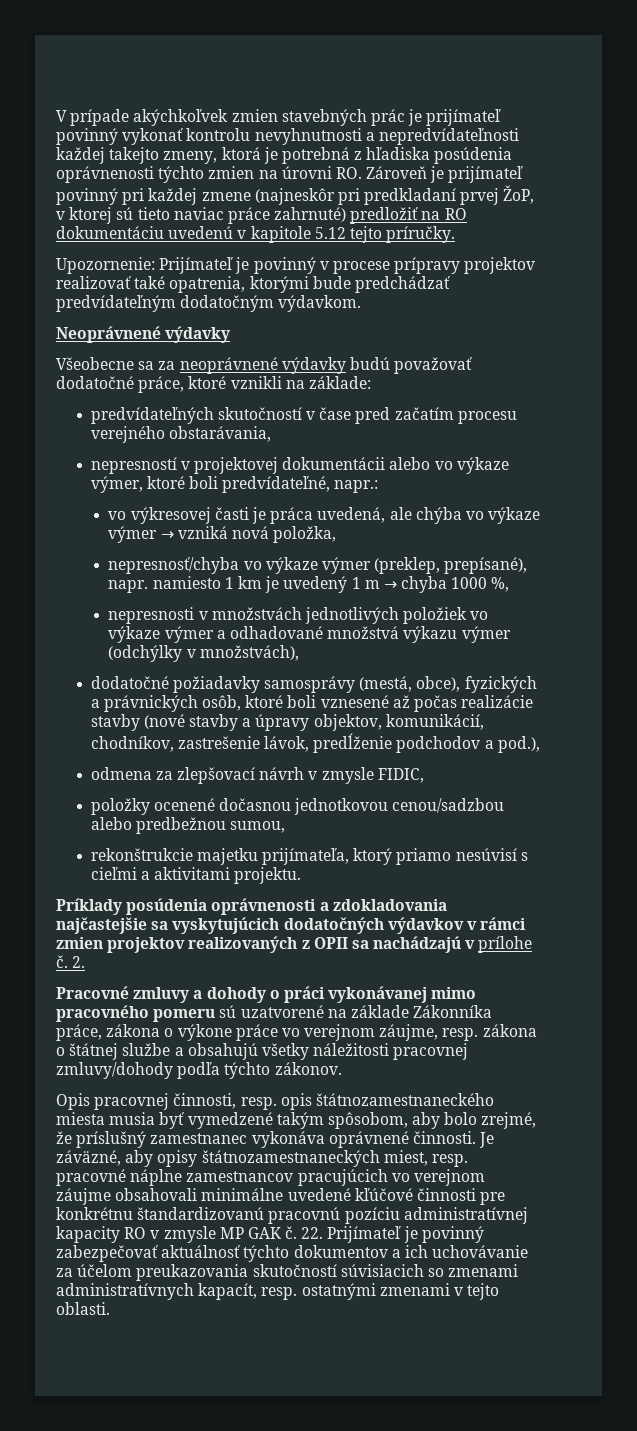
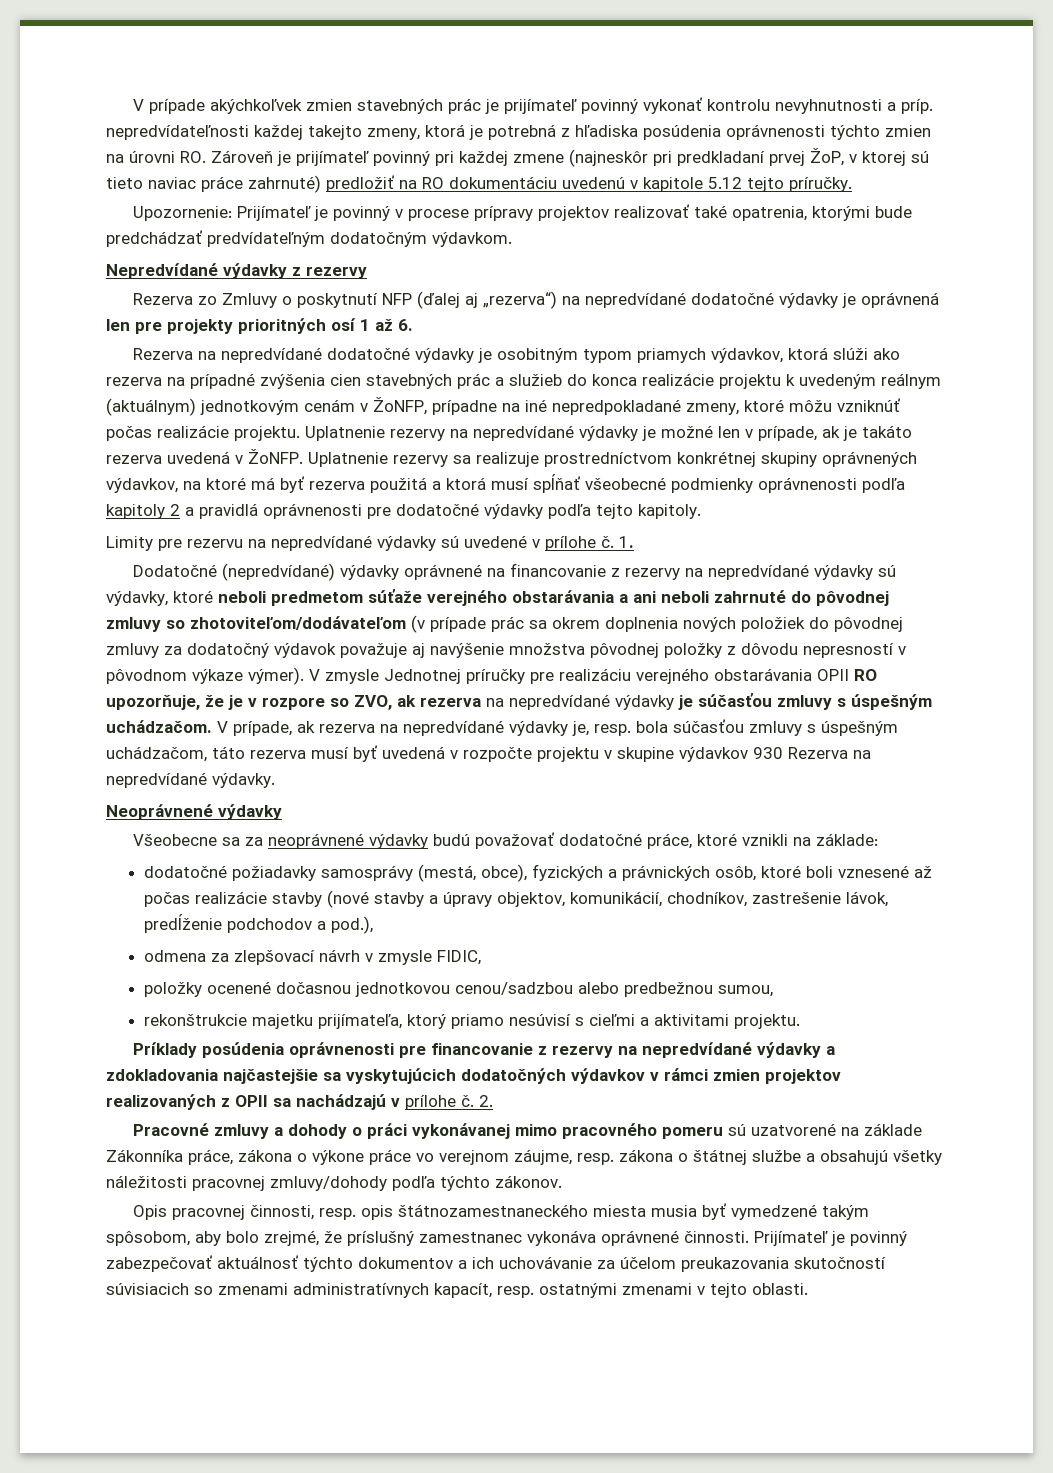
- V prípade akýchkoľvek zmien stavebných prác je prijímateľ povinný vykonať kontrolu nevyhnutnosti a nepredvídateľnosti každej takejto zmeny, ktorá je potrebná z hľadiska posúdenia oprávnenosti týchto zmien na úrovni RO. Zároveň je prijímateľ povinný pri každej zmene (najneskôr pri predkladaní prvej ŽoP, v ktorej sú tieto naviac práce zahrnuté) predložiť na RO dokumentáciu uvedenú v kapitole 5.12 tejto príručky.
+ V prípade akýchkoľvek zmien stavebných prác je prijímateľ povinný vykonať kontrolu nevyhnutnosti a príp. nepredvídateľnosti každej takejto zmeny, ktorá je potrebná z hľadiska posúdenia oprávnenosti týchto zmien na úrovni RO. Zároveň je prijímateľ povinný pri každej zmene (najneskôr pri predkladaní prvej ŽoP, v ktorej sú tieto naviac práce zahrnuté) predložiť na RO dokumentáciu uvedenú v kapitole 5.12 tejto príručky.
+ Nepredvídané výdavky z rezervy
+ Rezerva zo Zmluvy o poskytnutí NFP (ďalej aj „rezerva“) na nepredvídané dodatočné výdavky je oprávnená len pre projekty prioritných osí 1 až 6.
+ Rezerva na nepredvídané dodatočné výdavky je osobitným typom priamych výdavkov, ktorá slúži ako rezerva na prípadné zvýšenia cien stavebných prác a služieb do konca realizácie projektu k uvedeným reálnym (aktuálnym) jednotkovým cenám v ŽoNFP, prípadne na iné nepredpokladané zmeny, ktoré môžu vzniknúť počas realizácie projektu. Uplatnenie rezervy na nepredvídané výdavky je možné len v prípade, ak je takáto rezerva uvedená v ŽoNFP. Uplatnenie rezervy sa realizuje prostredníctvom konkrétnej skupiny oprávnených výdavkov, na ktoré má byť rezerva použitá a ktorá musí spĺňať všeobecné podmienky oprávnenosti podľa kapitoly 2 a pravidlá oprávnenosti pre dodatočné výdavky podľa tejto kapitoly.
+ Limity pre rezervu na nepredvídané výdavky sú uvedené v prílohe č. 1.
+ Dodatočné (nepredvídané) výdavky oprávnené na financovanie z rezervy na nepredvídané výdavky sú výdavky, ktoré neboli predmetom súťaže verejného obstarávania a ani neboli zahrnuté do pôvodnej zmluvy so zhotoviteľom/dodávateľom (v prípade prác sa okrem doplnenia nových položiek do pôvodnej zmluvy za dodatočný výdavok považuje aj navýšenie množstva pôvodnej položky z dôvodu nepresností v pôvodnom výkaze výmer). V zmysle Jednotnej príručky pre realizáciu verejného obstarávania OPII RO upozorňuje, že je v rozpore so ZVO, ak rezerva na nepredvídané výdavky je súčasťou zmluvy s úspešným uchádzačom. V prípade, ak rezerva na nepredvídané výdavky je, resp. bola súčasťou zmluvy s úspešným uchádzačom, táto rezerva musí byť uvedená v rozpočte projektu v skupine výdavkov 930 Rezerva na nepredvídané výdavky.
- predvídateľných skutočností v čase pred začatím procesu verejného obstarávania,
- nepresností v projektovej dokumentácii alebo vo výkaze výmer, ktoré boli predvídateľné, napr.:
- vo výkresovej časti je práca uvedená, ale chýba vo výkaze výmer → vzniká nová položka,
- nepresnosť/chyba vo výkaze výmer (preklep, prepísané), napr. namiesto 1 km je uvedený 1 m → chyba 1000 %,
- nepresnosti v množstvách jednotlivých položiek vo výkaze výmer a odhadované množstvá výkazu výmer (odchýlky v množstvách),
- Príklady posúdenia oprávnenosti a zdokladovania najčastejšie sa vyskytujúcich dodatočných výdavkov v rámci zmien projektov realizovaných z OPII sa nachádzajú v prílohe č.
+ Príklady posúdenia oprávnenosti pre financovanie z rezervy na nepredvídané výdavky a zdokladovania najčastejšie sa vyskytujúcich dodatočných výdavkov v rámci zmien projektov realizovaných z OPII sa nachádzajú v prílohe č.
- Je záväzné, aby opisy štátnozamestnaneckých miest, resp. pracovné náplne zamestnancov pracujúcich vo verejnom záujme obsahovali minimálne uvedené kľúčové činnosti pre konkrétnu štandardizovanú pracovnú pozíciu administratívnej kapacity RO v zmysle MP GAK č. 22. Prijímateľ je povinný zabezpečovať aktuálnosť týchto dokumentov a ich uchovávanie za účelom preukazovania skutočností súvisiacich so zmenami administratívnych kapacít, resp. ostatnými zmenami v tejto oblasti.
+ Prijímateľ je povinný zabezpečovať aktuálnosť týchto dokumentov a ich uchovávanie za účelom preukazovania skutočností súvisiacich so zmenami administratívnych kapacít, resp. ostatnými zmenami v tejto oblasti.

